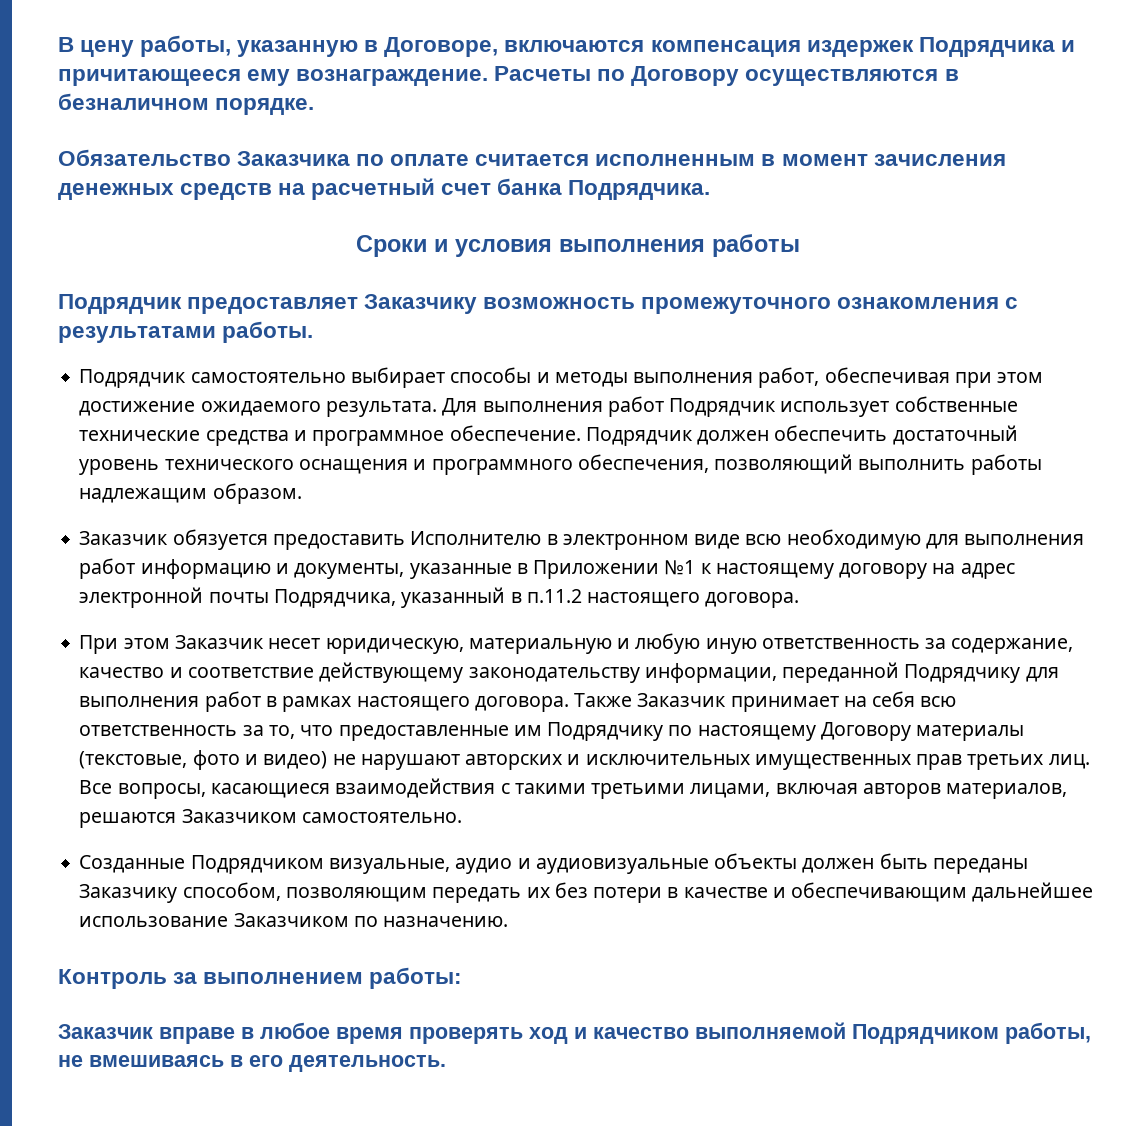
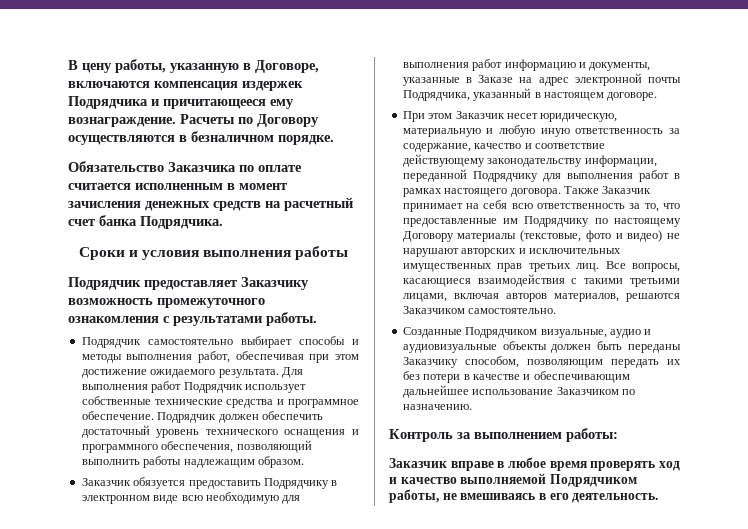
- Заказчик обязуется предоставить Исполнителю в электронном виде всю необходимую для выполнения работ информацию и документы, указанные в Приложении №1 к настоящему договору на адрес электронной почты Подрядчика, указанный в п.11.2 настоящего договора.
+ Заказчик обязуется предоставить Подрядчику в электронном виде всю необходимую для выполнения работ информацию и документы, указанные в Заказе на адрес электронной почты Подрядчика, указанный в настоящем договоре.

